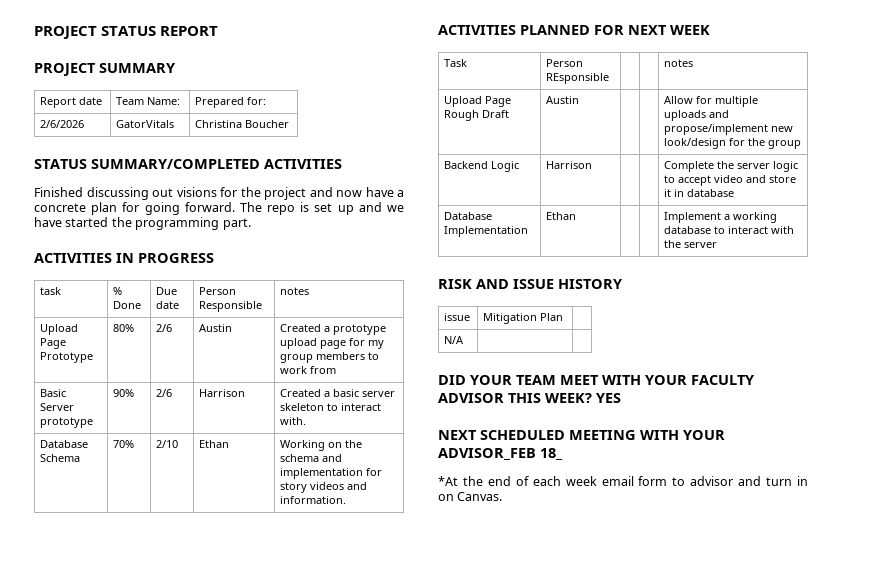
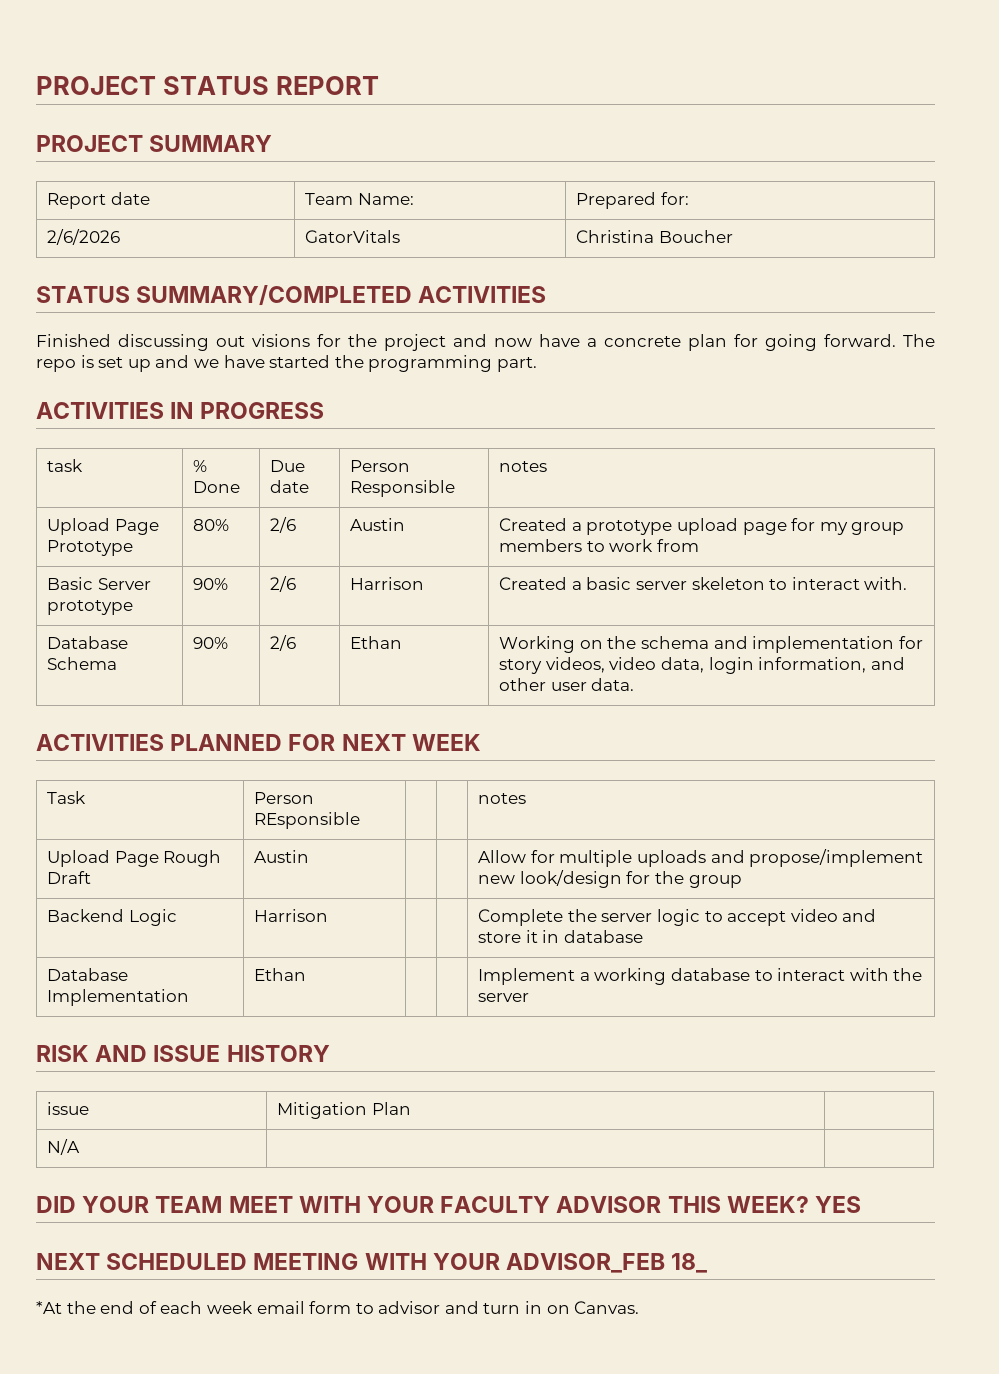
- Database Schema | 70% | 2/10 | Ethan | Working on the schema and implementation for story videos and information.
+ Database Schema | 90% | 2/6 | Ethan | Working on the schema and implementation for story videos, video data, login information, and other user data.

